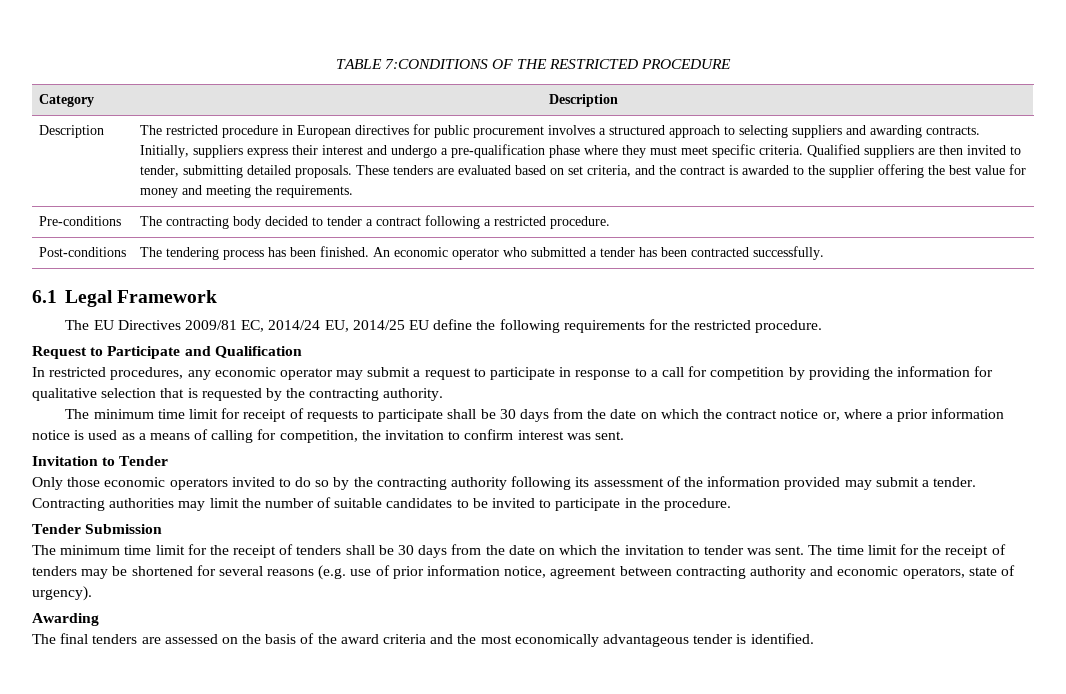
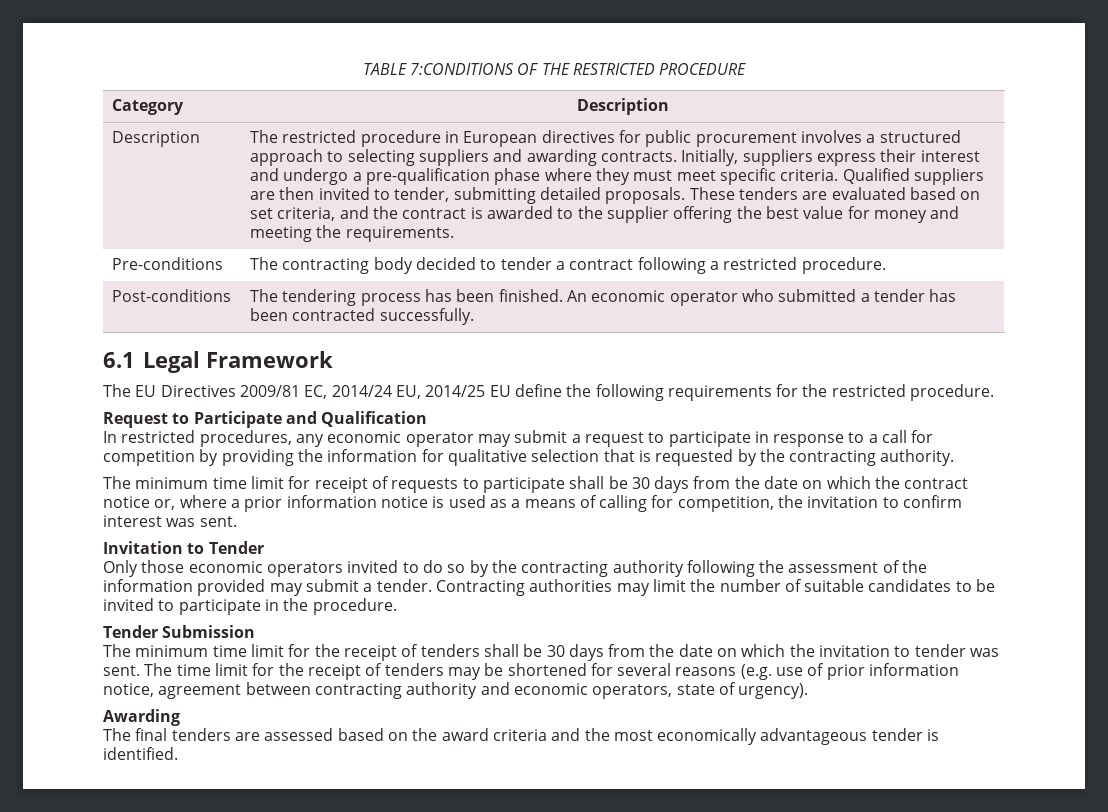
- Only those economic operators invited to do so by the contracting authority following its assessment of the information provided may submit a tender.
+ Only those economic operators invited to do so by the contracting authority following the assessment of the information provided may submit a tender.
- The final tenders are assessed on the basis of the award criteria and the most economically advantageous tender is identified.
+ The final tenders are assessed based on the award criteria and the most economically advantageous tender is identified.

